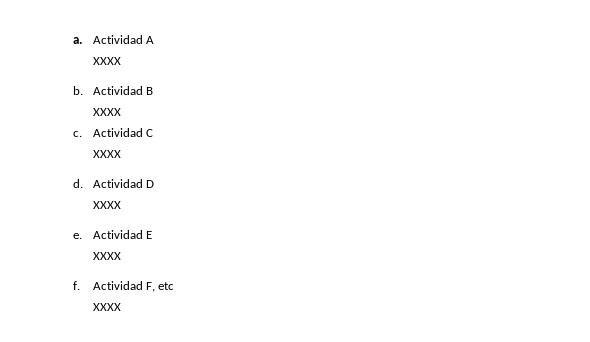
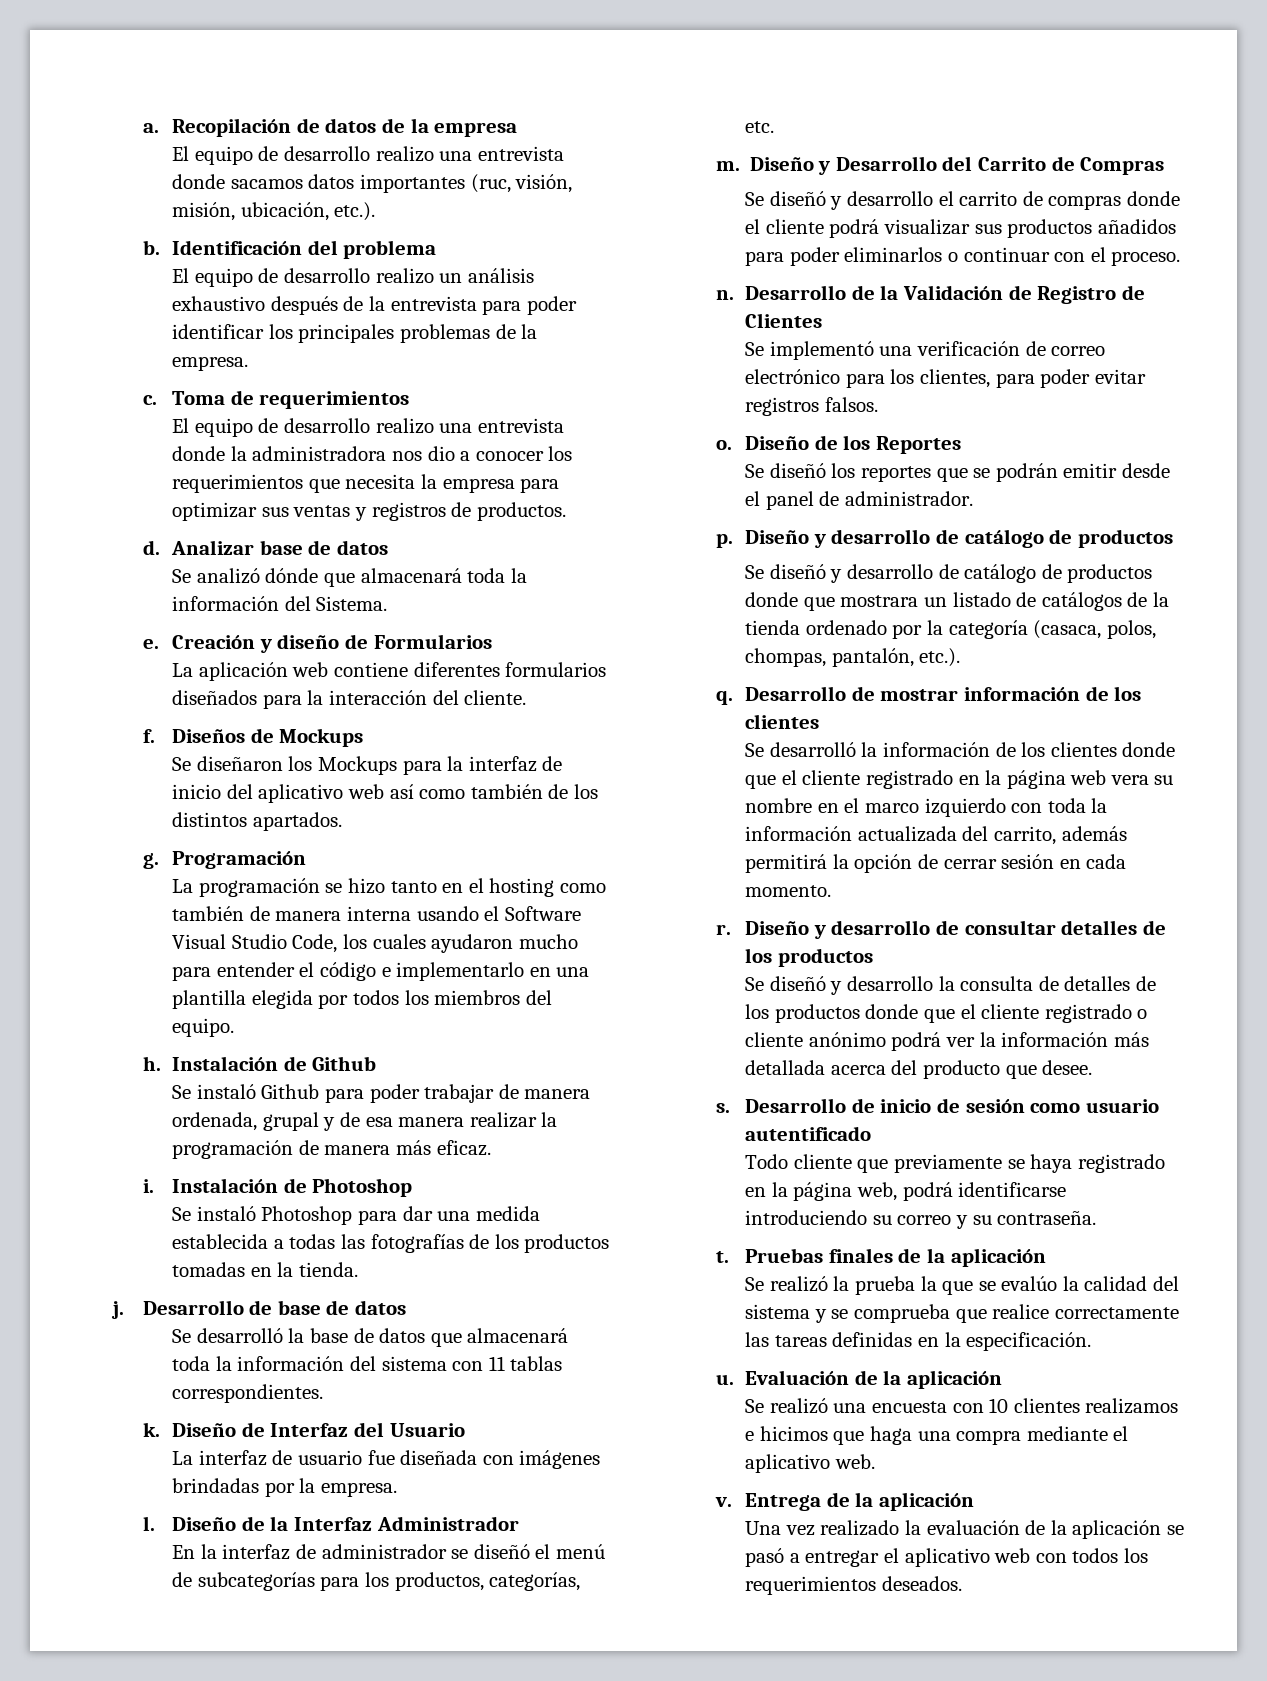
- Actividad A
- XXXX
- b. Actividad B
- XXXX
- c. Actividad C
- XXXX
- d. Actividad D
- XXXX
- e. Actividad E
- XXXX
- f. Actividad F, etc
- XXXX
+ Recopilación de datos de la empresa
+ El equipo de desarrollo realizo una entrevista donde sacamos datos importantes (ruc, visión, misión, ubicación, etc.).
+ b. Identificación del problema
+ El equipo de desarrollo realizo un análisis exhaustivo después de la entrevista para poder identificar los principales problemas de la empresa.
+ c. Toma de requerimientos
+ El equipo de desarrollo realizo una entrevista donde la administradora nos dio a conocer los requerimientos que necesita la empresa para optimizar sus ventas y registros de productos.
+ d. Analizar base de datos
+ Se analizó dónde que almacenará toda la información del Sistema.
+ e. Creación y diseño de Formularios
+ La aplicación web contiene diferentes formularios diseñados para la interacción del cliente.
+ f. Diseños de Mockups
+ Se diseñaron los Mockups para la interfaz de inicio del aplicativo web así como también de los distintos apartados.
+ g. Programación
+ La programación se hizo tanto en el hosting como también de manera interna usando el Software Visual Studio Code, los cuales ayudaron mucho para entender el código e implementarlo en una plantilla elegida por todos los miembros del equipo.
+ h. Instalación de Github
+ Se instaló Github para poder trabajar de manera ordenada, grupal y de esa manera realizar la programación de manera más eficaz.
+ i. Instalación de Photoshop
+ Se instaló Photoshop para dar una medida establecida a todas las fotografías de los productos tomadas en la tienda.
+ j. Desarrollo de base de datos
+ Se desarrolló la base de datos que almacenará toda la información del sistema con 11 tablas correspondientes.
+ k. Diseño de Interfaz del Usuario
+ La interfaz de usuario fue diseñada con imágenes brindadas por la empresa.
+ l. Diseño de la Interfaz Administrador
+ En la interfaz de administrador se diseñó el menú de subcategorías para los productos, categorías, etc.
+ m. Diseño y Desarrollo del Carrito de Compras
+ Se diseñó y desarrollo el carrito de compras donde el cliente podrá visualizar sus productos añadidos para poder eliminarlos o continuar con el proceso.
+ n. Desarrollo de la Validación de Registro de Clientes
+ Se implementó una verificación de correo electrónico para los clientes, para poder evitar registros falsos.
+ o. Diseño de los Reportes
+ Se diseñó los reportes que se podrán emitir desde el panel de administrador.
+ p. Diseño y desarrollo de catálogo de productos
+ Se diseñó y desarrollo de catálogo de productos donde que mostrara un listado de catálogos de la tienda ordenado por la categoría (casaca, polos, chompas, pantalón, etc.).
+ q. Desarrollo de mostrar información de los clientes
+ Se desarrolló la información de los clientes donde que el cliente registrado en la página web vera su nombre en el marco izquierdo con toda la información actualizada del carrito, además permitirá la opción de cerrar sesión en cada momento.
+ r. Diseño y desarrollo de consultar detalles de los productos
+ Se diseñó y desarrollo la consulta de detalles de los productos donde que el cliente registrado o cliente anónimo podrá ver la información más detallada acerca del producto que desee.
+ s. Desarrollo de inicio de sesión como usuario autentificado
+ Todo cliente que previamente se haya registrado en la página web, podrá identificarse introduciendo su correo y su contraseña.
+ t. Pruebas finales de la aplicación
+ Se realizó la prueba la que se evalúo la calidad del sistema y se comprueba que realice correctamente las tareas definidas en la especificación.
+ u. Evaluación de la aplicación
+ Se realizó una encuesta con 10 clientes realizamos e hicimos que haga una compra mediante el aplicativo web.
+ v. Entrega de la aplicación
+ Una vez realizado la evaluación de la aplicación se pasó a entregar el aplicativo web con todos los requerimientos deseados.

